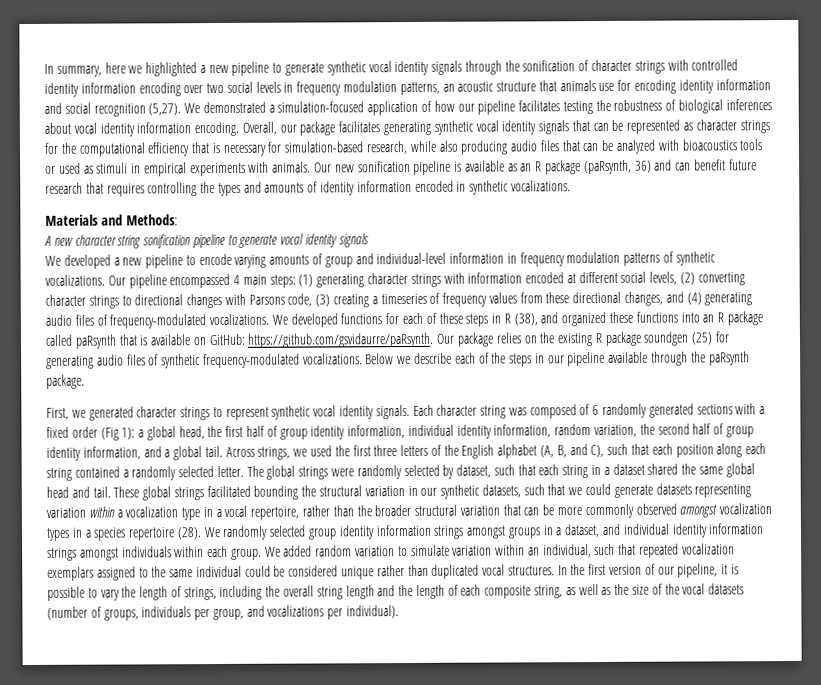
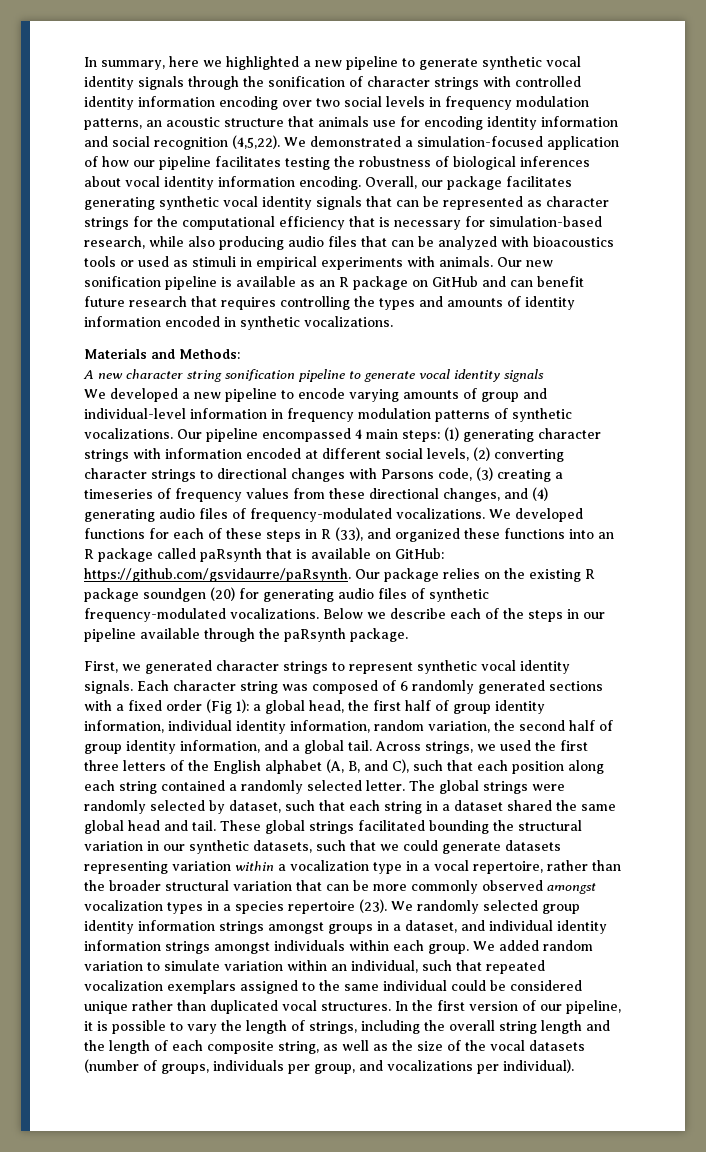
- In summary, here we highlighted a new pipeline to generate synthetic vocal identity signals through the sonification of character strings with controlled identity information encoding over two social levels in frequency modulation patterns, an acoustic structure that animals use for encoding identity information and social recognition (5,27).
+ In summary, here we highlighted a new pipeline to generate synthetic vocal identity signals through the sonification of character strings with controlled identity information encoding over two social levels in frequency modulation patterns, an acoustic structure that animals use for encoding identity information and social recognition (4,5,22).
- Our new sonification pipeline is available as an R package (paRsynth, 36) and can benefit future research that requires controlling the types and amounts of identity information encoded in synthetic vocalizations.
+ Our new sonification pipeline is available as an R package on GitHub and can benefit future research that requires controlling the types and amounts of identity information encoded in synthetic vocalizations.
- We developed functions for each of these steps in R (38), and organized these functions into an R package called paRsynth that is available on GitHub: https://github.com/gsvidaurre/paRsynth. Our package relies on the existing R package soundgen (25) for generating audio files of synthetic frequency-modulated vocalizations.
+ We developed functions for each of these steps in R (33), and organized these functions into an R package called paRsynth that is available on GitHub: https://github.com/gsvidaurre/paRsynth. Our package relies on the existing R package soundgen (20) for generating audio files of synthetic frequency-modulated vocalizations.
- These global strings facilitated bounding the structural variation in our synthetic datasets, such that we could generate datasets representing variation within a vocalization type in a vocal repertoire, rather than the broader structural variation that can be more commonly observed amongst vocalization types in a species repertoire (28).
+ These global strings facilitated bounding the structural variation in our synthetic datasets, such that we could generate datasets representing variation within a vocalization type in a vocal repertoire, rather than the broader structural variation that can be more commonly observed amongst vocalization types in a species repertoire (23).

